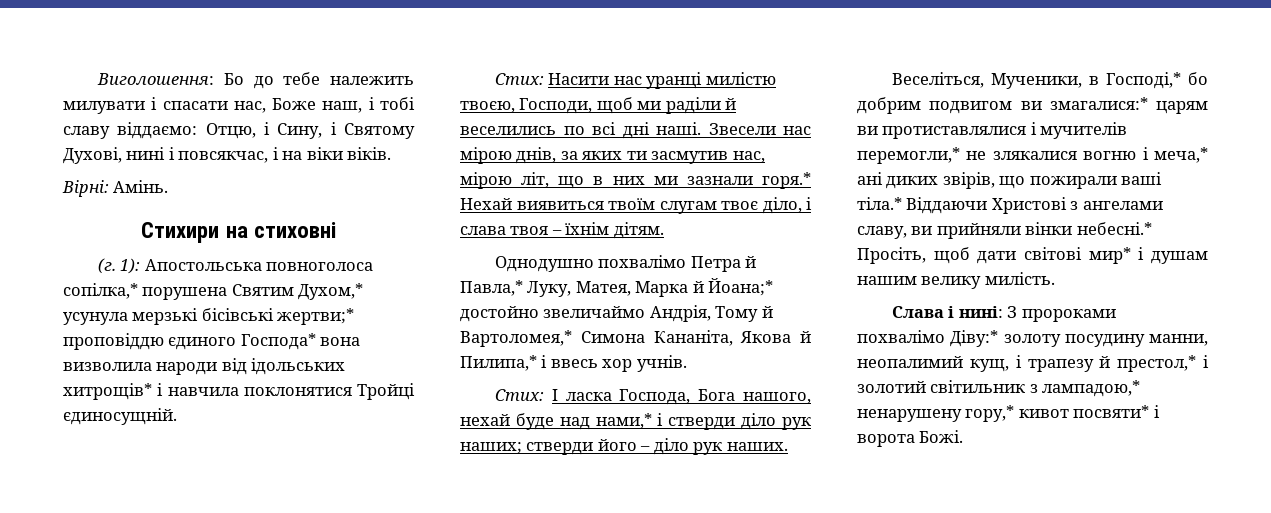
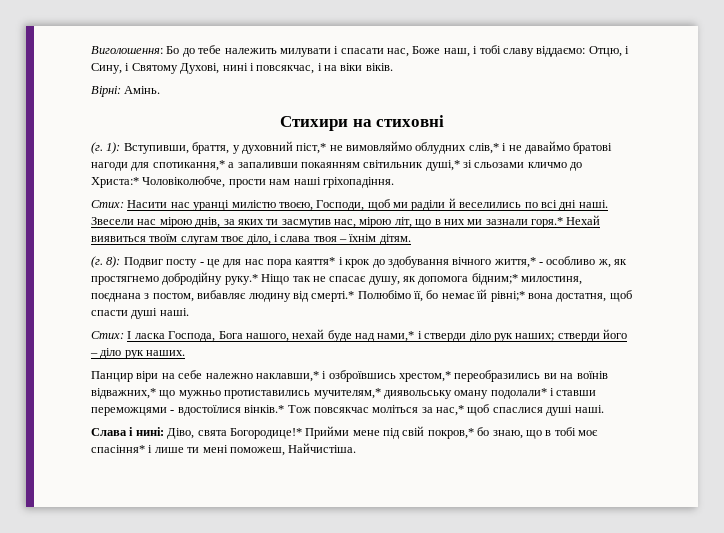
- (г. 1): Апостольська повноголоса сопілка,* порушена Святим Духом,* усунула мерзькі бісівські жертви;* проповіддю єдиного Господа* вона визволила народи від ідольських хитрощів* і навчила поклонятися Тройці єдиносущній.
+ (г. 1): Вступивши, браття, у духовний піст,* не вимовляймо облудних слів,* і не даваймо братові нагоди для спотикання,* а запаливши покаянням світильник душі,* зі сльозами кличмо до Христа:* Чоловіколюбче, прости нам наші гріхопадіння.
- Однодушно похвалімо Петра й Павла,* Луку, Матея, Марка й Йоана;* достойно звеличаймо Андрія, Тому й Вартоломея,* Симона Кананіта, Якова й Пилипа,* і ввесь хор учнів.
+ (г. 8): Подвиг посту - це для нас пора каяття* і крок до здобування вічного життя,* - особливо ж, як простягнемо добродійну руку.* Ніщо так не спасає душу, як допомога бідним;* милостиня, поєднана з постом, вибавляє людину від смерті.* Полюбімо її, бо немає їй рівні;* вона достатня, щоб спасти душі наші.
- Веселіться, Мученики, в Господі,* бо добрим подвигом ви змагалися:* царям ви протиставлялися і мучителів перемогли,* не злякалися вогню і меча,* ані диких звірів, що пожирали ваші тіла.* Віддаючи Христові з ангелами славу, ви прийняли вінки небесні.* Просіть, щоб дати світові мир* і душам нашим велику милість.
- Слава і нині: З пророками похвалімо Діву:* золоту посудину манни, неопалимий кущ, і трапезу й престол,* і золотий світильник з лампадою,* ненарушену гору,* кивот посвяти* і ворота Божі.
+ Панцир віри на себе належно наклавши,* і озброївшись хрестом,* переобразились ви на воїнів відважних,* що мужньо протиставились мучителям,* диявольську оману подолали* і ставши переможцями - вдостоїлися вінків.* Тож повсякчас моліться за нас,* щоб спаслися душі наші.
+ Слава і нині: Діво, свята Богородице!* Прийми мене під свій покров,* бо знаю, що в тобі моє спасіння* і лише ти мені поможеш, Найчистіша.

